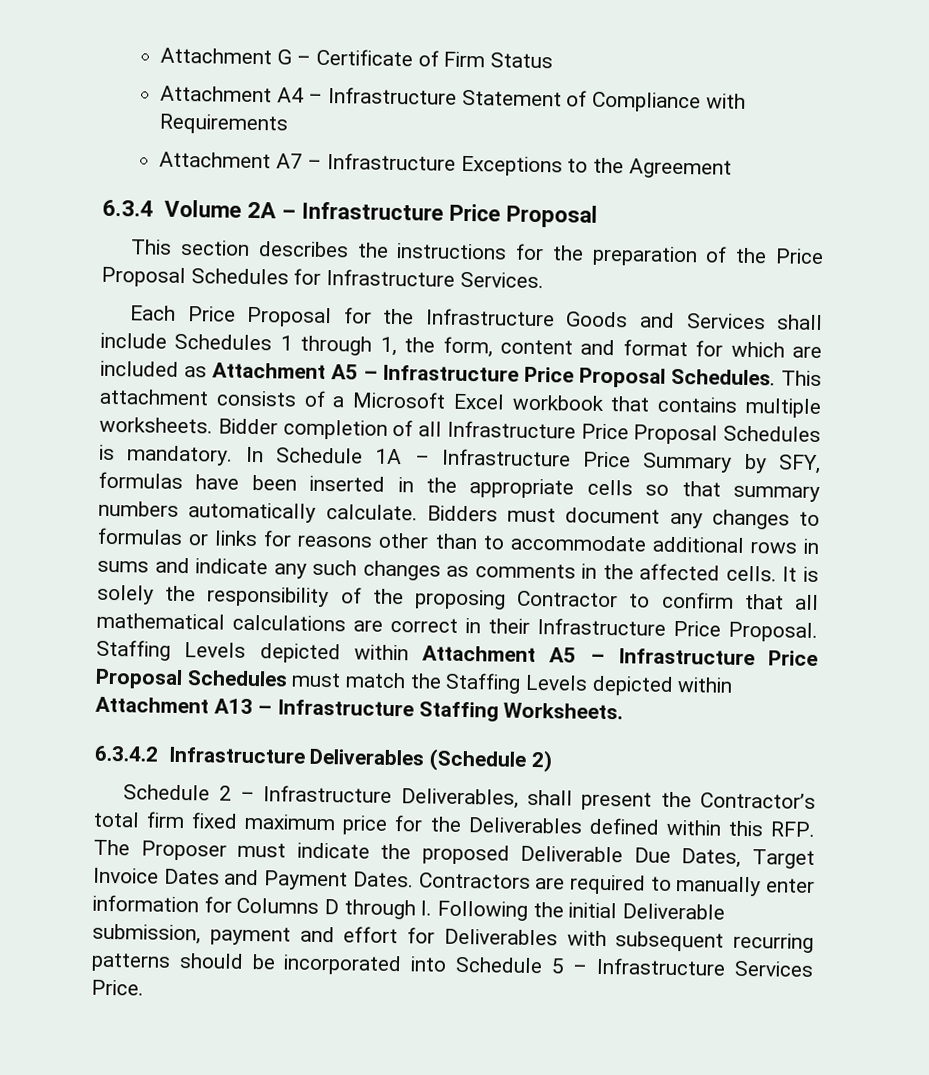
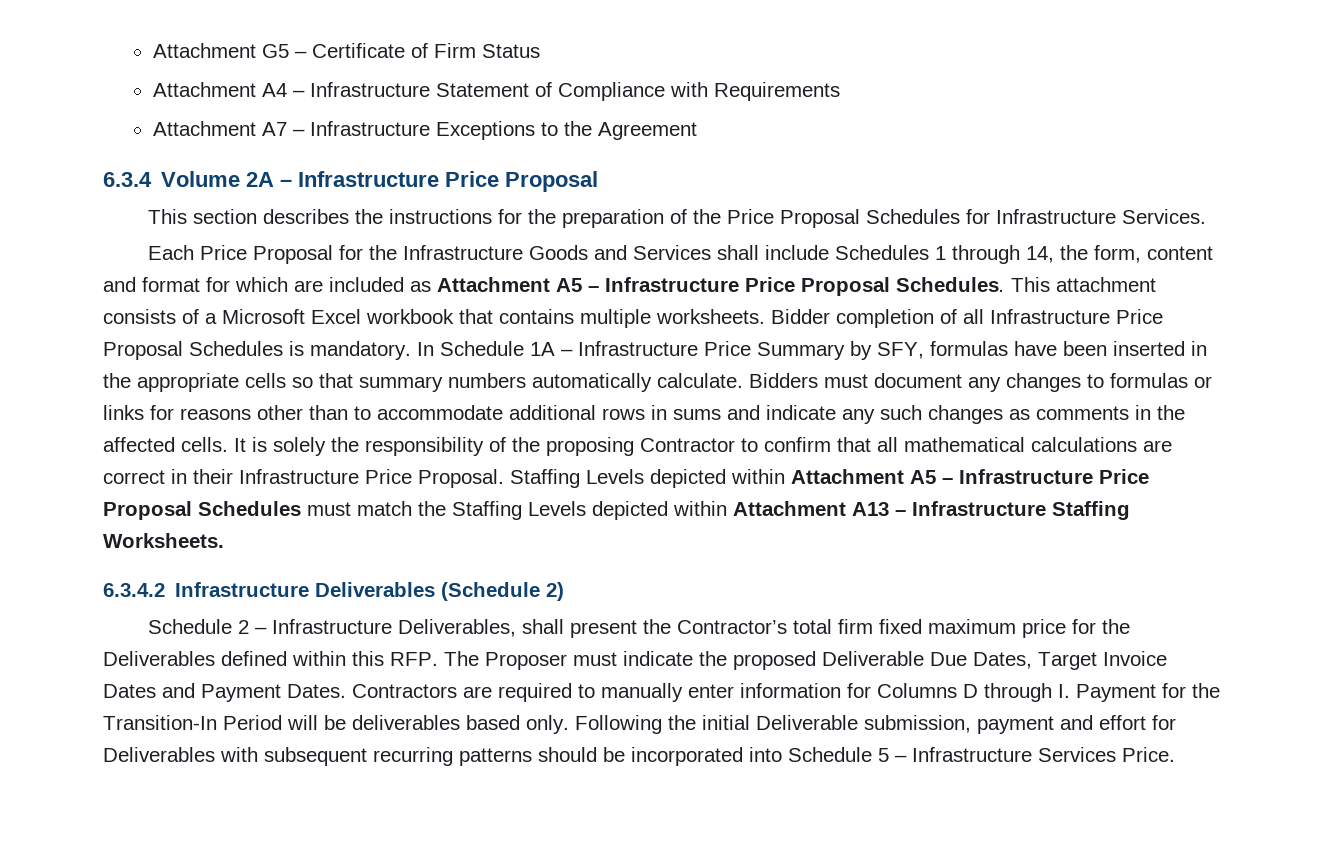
- Attachment G – Certificate of Firm Status
+ Attachment G5 – Certificate of Firm Status
- Each Price Proposal for the Infrastructure Goods and Services shall include Schedules 1 through 1, the form, content and format for which are included as Attachment A5 – Infrastructure Price Proposal Schedules.
+ Each Price Proposal for the Infrastructure Goods and Services shall include Schedules 1 through 14, the form, content and format for which are included as Attachment A5 – Infrastructure Price Proposal Schedules.
- Contractors are required to manually enter information for Columns D through I. Following the initial Deliverable submission, payment and effort for Deliverables with subsequent recurring patterns should be incorporated into Schedule 5 – Infrastructure Services Price.
+ Contractors are required to manually enter information for Columns D through I. Payment for the Transition-In Period will be deliverables based only. Following the initial Deliverable submission, payment and effort for Deliverables with subsequent recurring patterns should be incorporated into Schedule 5 – Infrastructure Services Price.

